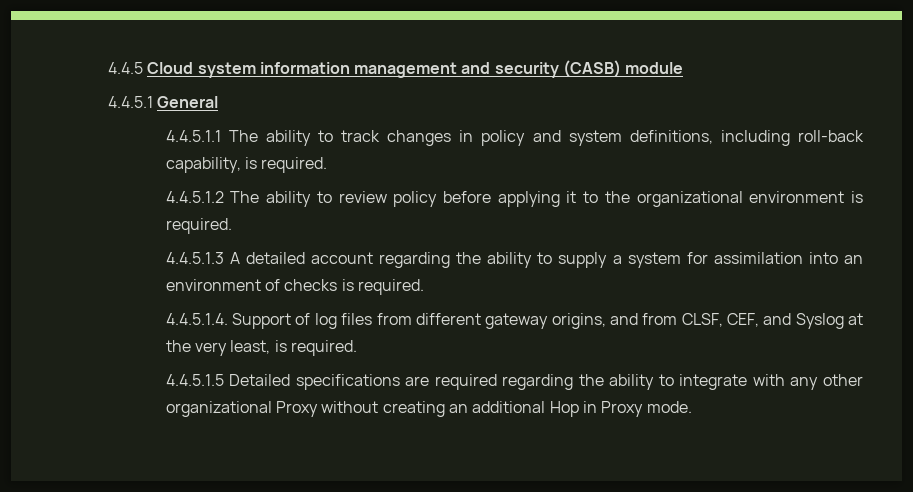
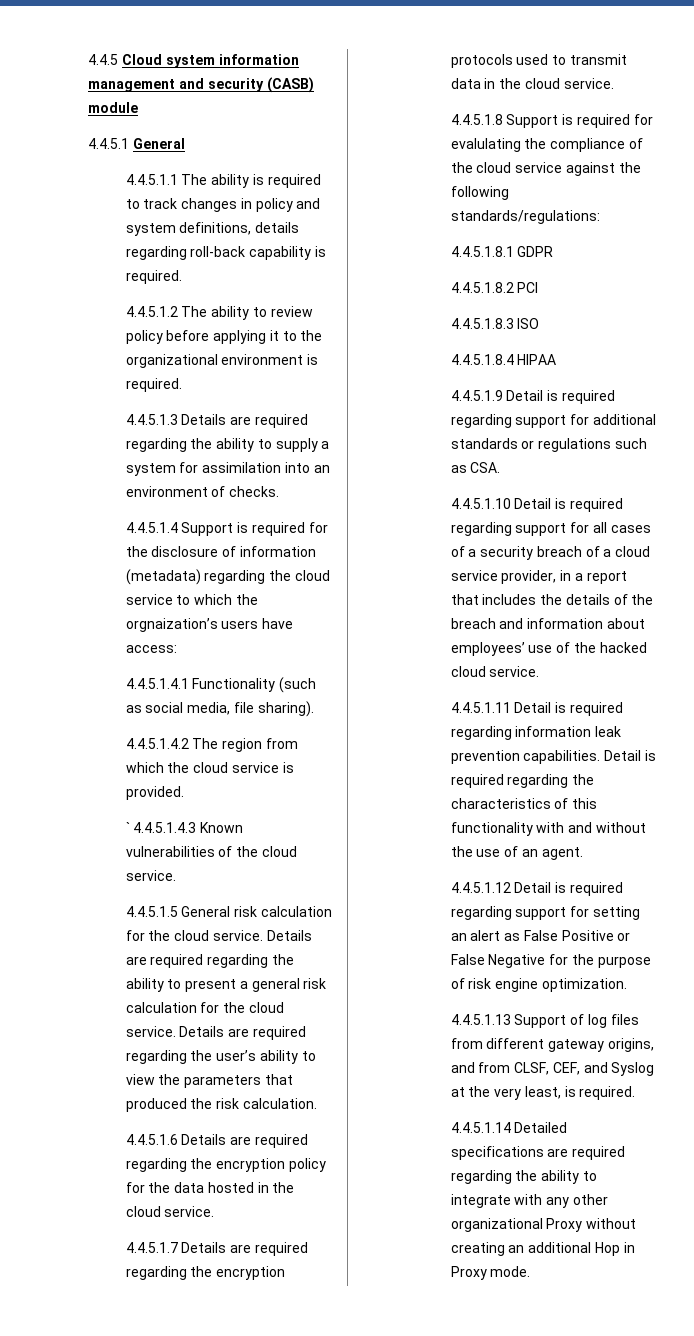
- 4.4.5.1.1 The ability to track changes in policy and system definitions, including roll-back capability, is required.
+ 4.4.5.1.1 The ability is required to track changes in policy and system definitions, details regarding roll-back capability is required.
- 4.4.5.1.3 A detailed account regarding the ability to supply a system for assimilation into an environment of checks is required.
- 4.4.5.1.4. Support of log files from different gateway origins, and from CLSF, CEF, and Syslog at the very least, is required.
+ 4.4.5.1.3 Details are required regarding the ability to supply a system for assimilation into an environment of checks.
+ 4.4.5.1.4 Support is required for the disclosure of information (metadata) regarding the cloud service to which the orgnaization’s users have access:
+ 4.4.5.1.4.1 Functionality (such as social media, file sharing).
+ 4.4.5.1.4.2 The region from which the cloud service is provided.
+ ` 4.4.5.1.4.3 Known vulnerabilities of the cloud service.
+ 4.4.5.1.5 General risk calculation for the cloud service. Details are required regarding the ability to present a general risk calculation for the cloud service. Details are required regarding the user’s ability to view the parameters that produced the risk calculation.
+ 4.4.5.1.6 Details are required regarding the encryption policy for the data hosted in the cloud service.
+ 4.4.5.1.7 Details are required regarding the encryption protocols used to transmit data in the cloud service.
+ 4.4.5.1.8 Support is required for evalulating the compliance of the cloud service against the following standards/regulations:
+ 4.4.5.1.8.1 GDPR
+ 4.4.5.1.8.2 PCI
+ 4.4.5.1.8.3 ISO
+ 4.4.5.1.8.4 HIPAA
+ 4.4.5.1.9 Detail is required regarding support for additional standards or regulations such as CSA.
+ 4.4.5.1.10 Detail is required regarding support for all cases of a security breach of a cloud service provider, in a report that includes the details of the breach and information about employees’ use of the hacked cloud service.
+ 4.4.5.1.11 Detail is required regarding information leak prevention capabilities. Detail is required regarding the characteristics of this functionality with and without the use of an agent.
+ 4.4.5.1.12 Detail is required regarding support for setting an alert as False Positive or False Negative for the purpose of risk engine optimization.
+ 4.4.5.1.13 Support of log files from different gateway origins, and from CLSF, CEF, and Syslog at the very least, is required.
- 4.4.5.1.5 Detailed specifications are required regarding the ability to integrate with any other organizational Proxy without creating an additional Hop in Proxy mode.
+ 4.4.5.1.14 Detailed specifications are required regarding the ability to integrate with any other organizational Proxy without creating an additional Hop in Proxy mode.

